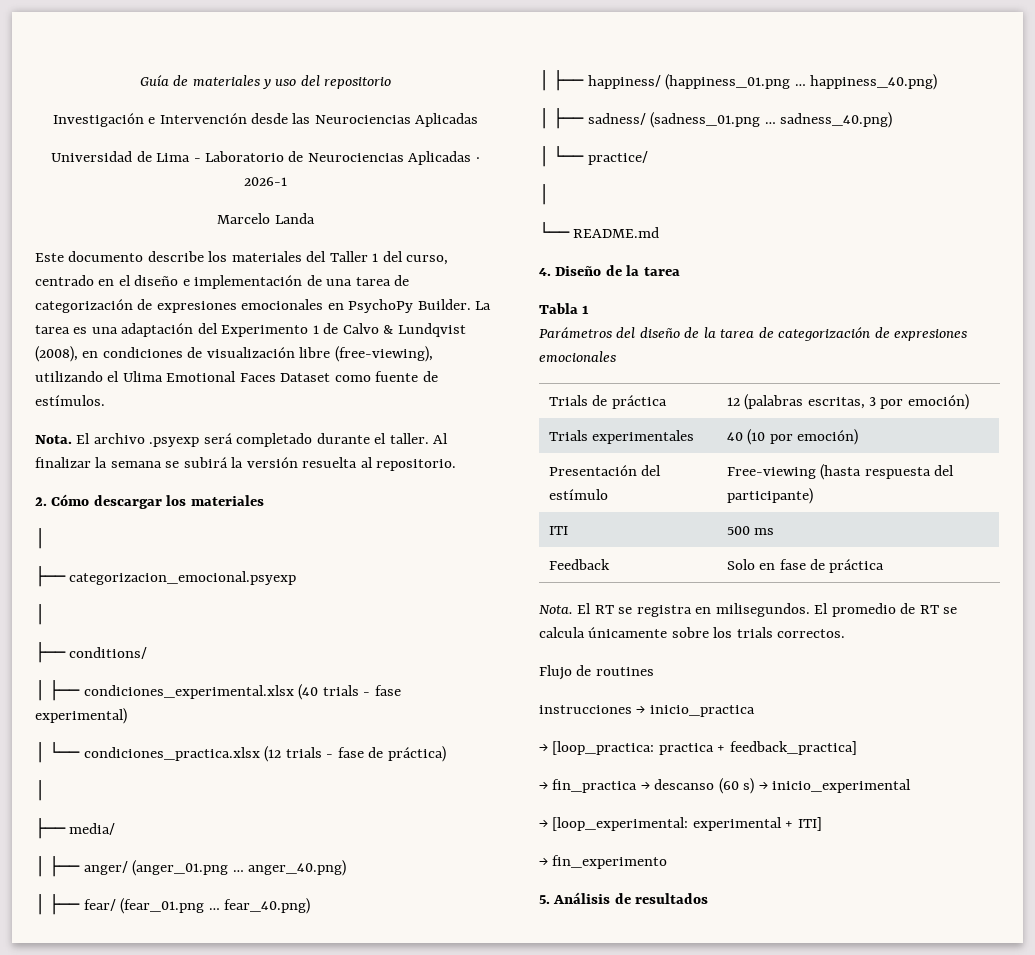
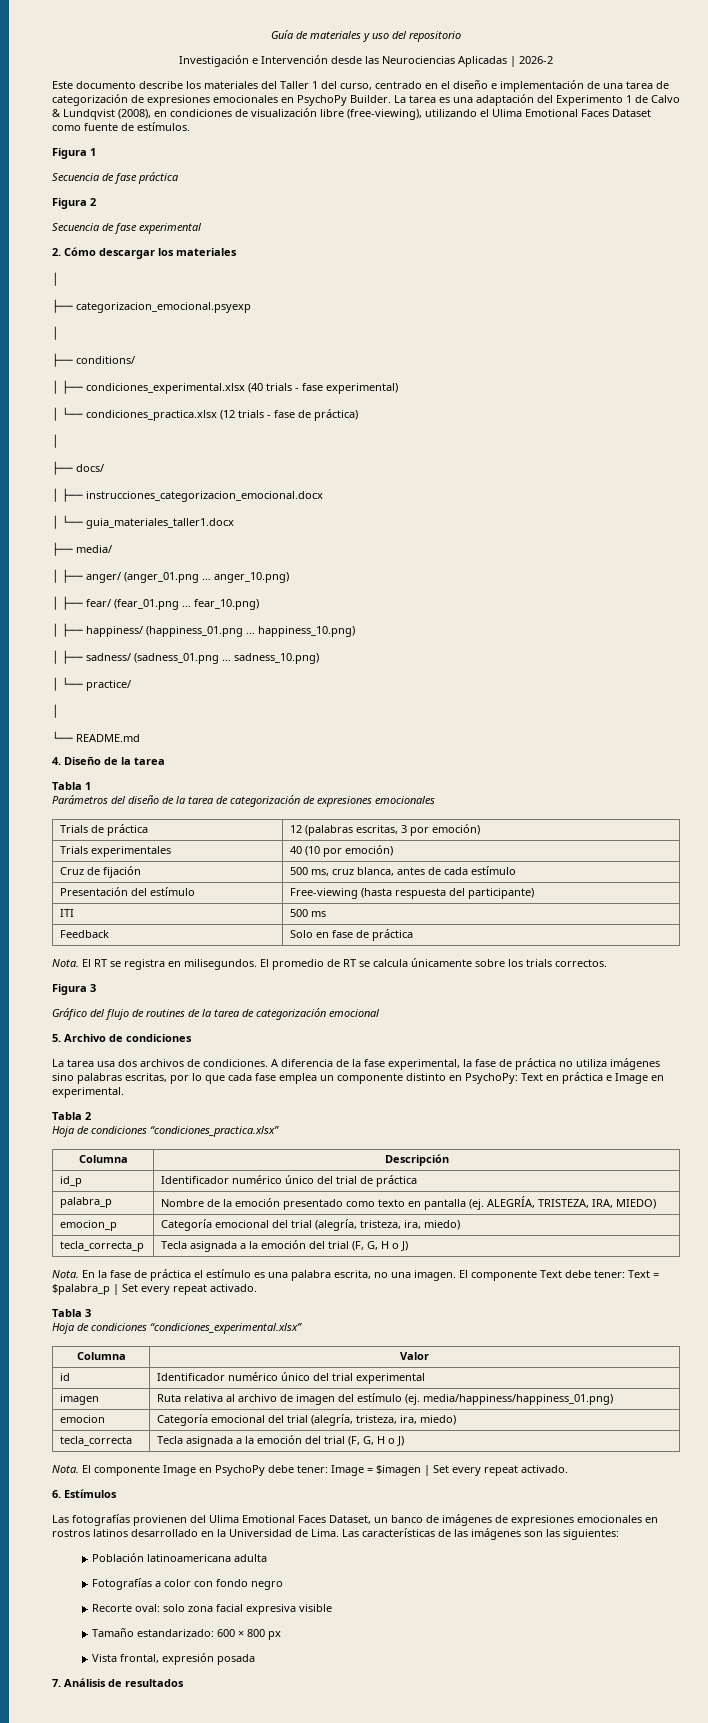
- Investigación e Intervención desde las Neurociencias Aplicadas
- Universidad de Lima - Laboratorio de Neurociencias Aplicadas · 2026-1
- Marcelo Landa
+ Investigación e Intervención desde las Neurociencias Aplicadas | 2026-2
- Nota. El archivo .psyexp será completado durante el taller. Al finalizar la semana se subirá la versión resuelta al repositorio.
+ Figura 1
+ Secuencia de fase práctica
+ Figura 2
+ Secuencia de fase experimental
+ ├── docs/
+ │ ├── instrucciones_categorizacion_emocional.docx
+ │ └── guia_materiales_taller1.docx
- │ ├── anger/ (anger_01.png … anger_40.png)
+ │ ├── anger/ (anger_01.png … anger_10.png)
- │ ├── fear/ (fear_01.png … fear_40.png)
+ │ ├── fear/ (fear_01.png … fear_10.png)
- │ ├── happiness/ (happiness_01.png … happiness_40.png)
+ │ ├── happiness/ (happiness_01.png … happiness_10.png)
- │ ├── sadness/ (sadness_01.png … sadness_40.png)
+ │ ├── sadness/ (sadness_01.png … sadness_10.png)
+ Cruz de fijación | 500 ms, cruz blanca, antes de cada estímulo
- Flujo de routines
- instrucciones → inicio_practica
- → [loop_practica: practica + feedback_practica]
- → fin_practica → descanso (60 s) → inicio_experimental
- → [loop_experimental: experimental + ITI]
- → fin_experimento
- 5. Análisis de resultados
+ Figura 3
+ Gráfico del flujo de routines de la tarea de categorización emocional
+ 5. Archivo de condiciones
+ La tarea usa dos archivos de condiciones. A diferencia de la fase experimental, la fase de práctica no utiliza imágenes sino palabras escritas, por lo que cada fase emplea un componente distinto en PsychoPy: Text en práctica e Image en experimental.
+ Tabla 2
+ Hoja de condiciones “condiciones_practica.xlsx”
+ Columna | Descripción
+ id_p | Identificador numérico único del trial de práctica
+ palabra_p | Nombre de la emoción presentado como texto en pantalla (ej. ALEGRÍA, TRISTEZA, IRA, MIEDO)
+ emocion_p | Categoría emocional del trial (alegría, tristeza, ira, miedo)
+ tecla_correcta_p | Tecla asignada a la emoción del trial (F, G, H o J)
+ Nota. En la fase de práctica el estímulo es una palabra escrita, no una imagen. El componente Text debe tener: Text = $palabra_p | Set every repeat activado.
+ Tabla 3
+ Hoja de condiciones “condiciones_experimental.xlsx”
+ Columna | Valor
+ id | Identificador numérico único del trial experimental
+ imagen | Ruta relativa al archivo de imagen del estímulo (ej. media/happiness/happiness_01.png)
+ emocion | Categoría emocional del trial (alegría, tristeza, ira, miedo)
+ tecla_correcta | Tecla asignada a la emoción del trial (F, G, H o J)
+ Nota. El componente Image en PsychoPy debe tener: Image = $imagen | Set every repeat activado.
+ 6. Estímulos
+ Las fotografías provienen del Ulima Emotional Faces Dataset, un banco de imágenes de expresiones emocionales en rostros latinos desarrollado en la Universidad de Lima. Las características de las imágenes son las siguientes:
+ Población latinoamericana adulta
+ Fotografías a color con fondo negro
+ Recorte oval: solo zona facial expresiva visible
+ Tamaño estandarizado: 600 × 800 px
+ Vista frontal, expresión posada
+ 7. Análisis de resultados

